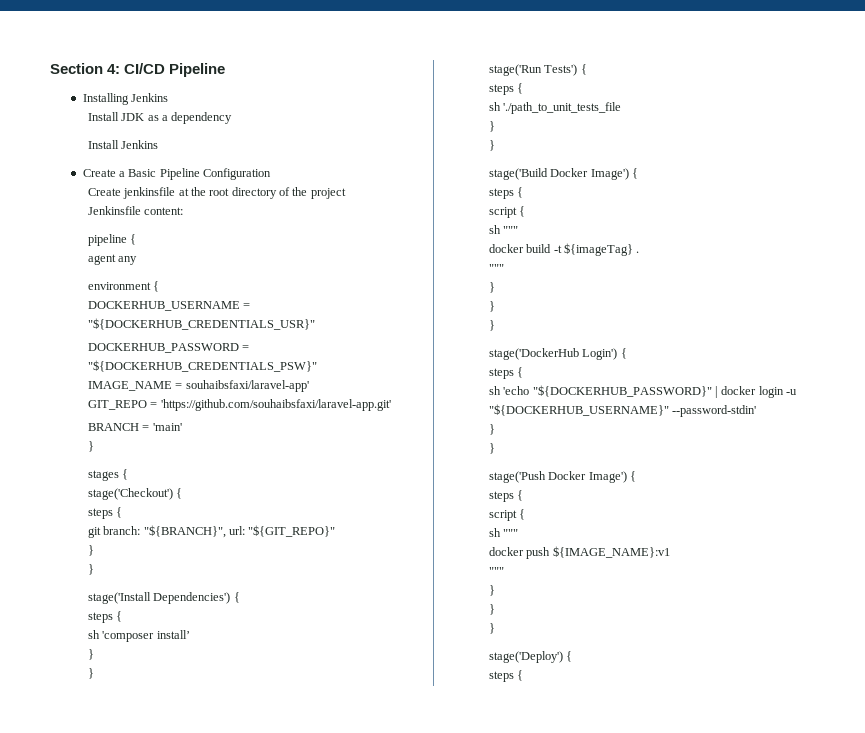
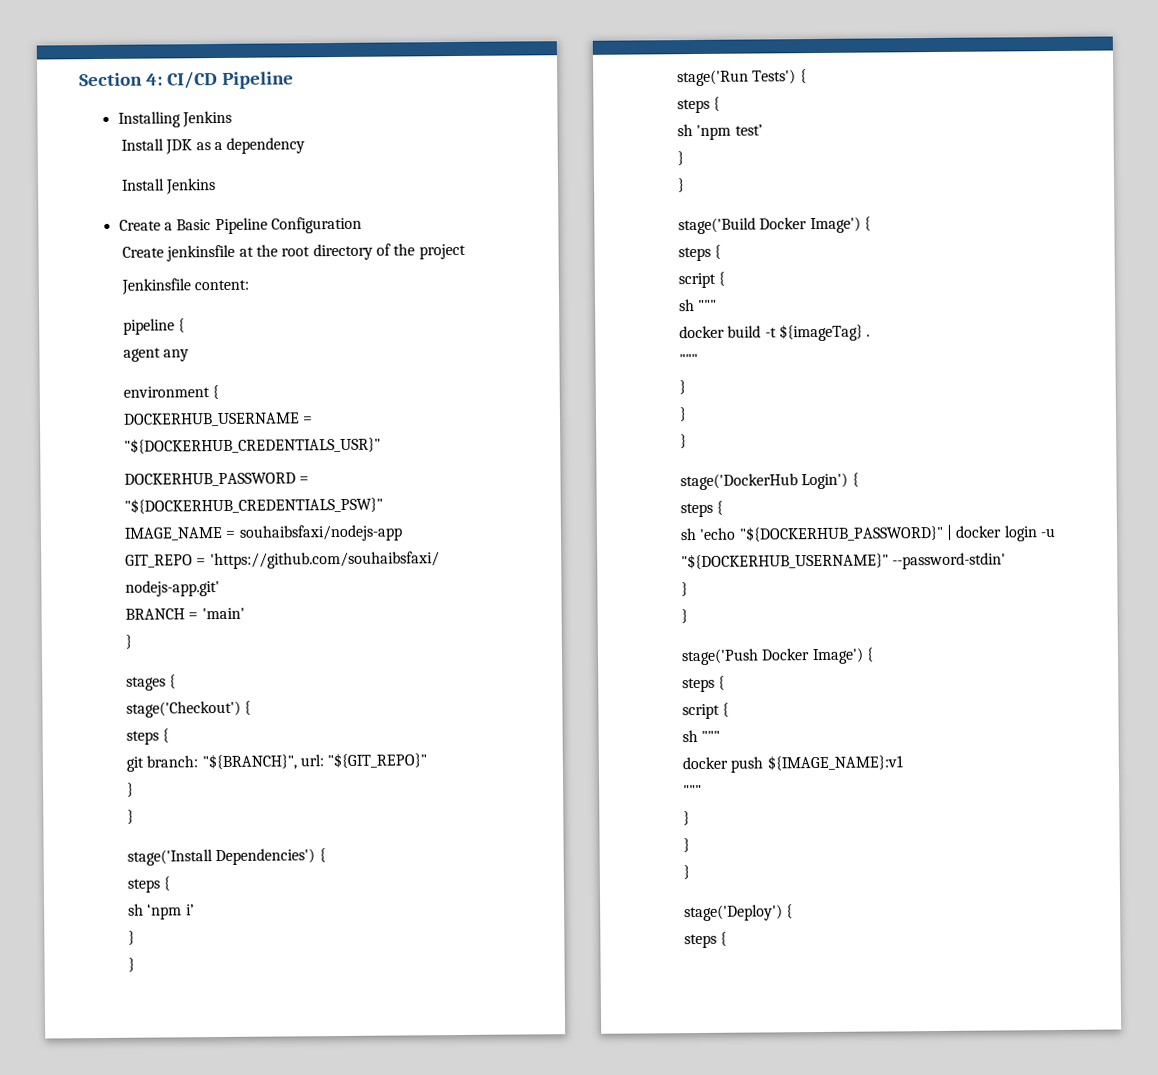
- IMAGE_NAME = souhaibsfaxi/laravel-app'
+ IMAGE_NAME = souhaibsfaxi/nodejs-app
- GIT_REPO = 'https://github.com/souhaibsfaxi/laravel-app.git'
+ GIT_REPO = 'https://github.com/souhaibsfaxi/ nodejs-app.git'
- sh 'composer install’
+ sh ‘npm i’
- sh './path_to_unit_tests_file
+ sh 'npm test’

